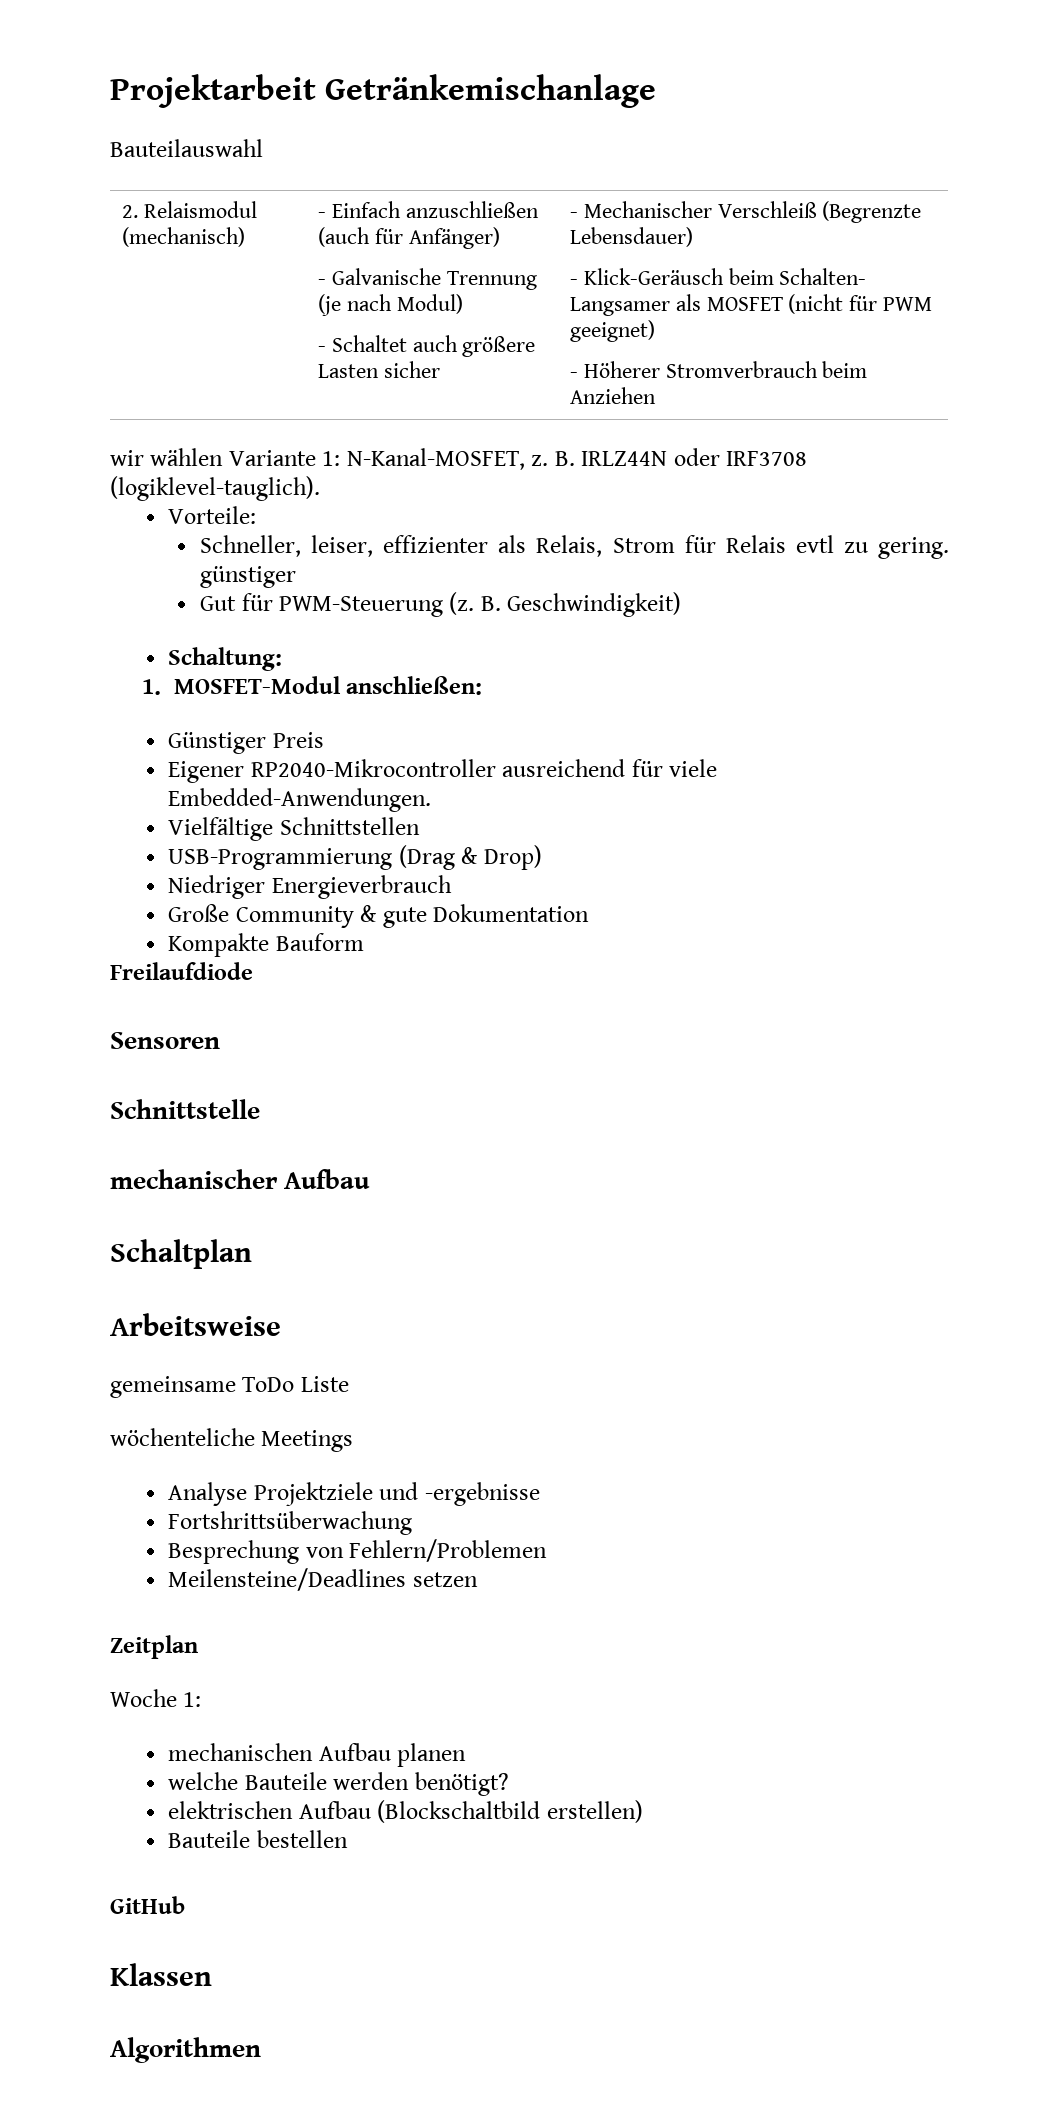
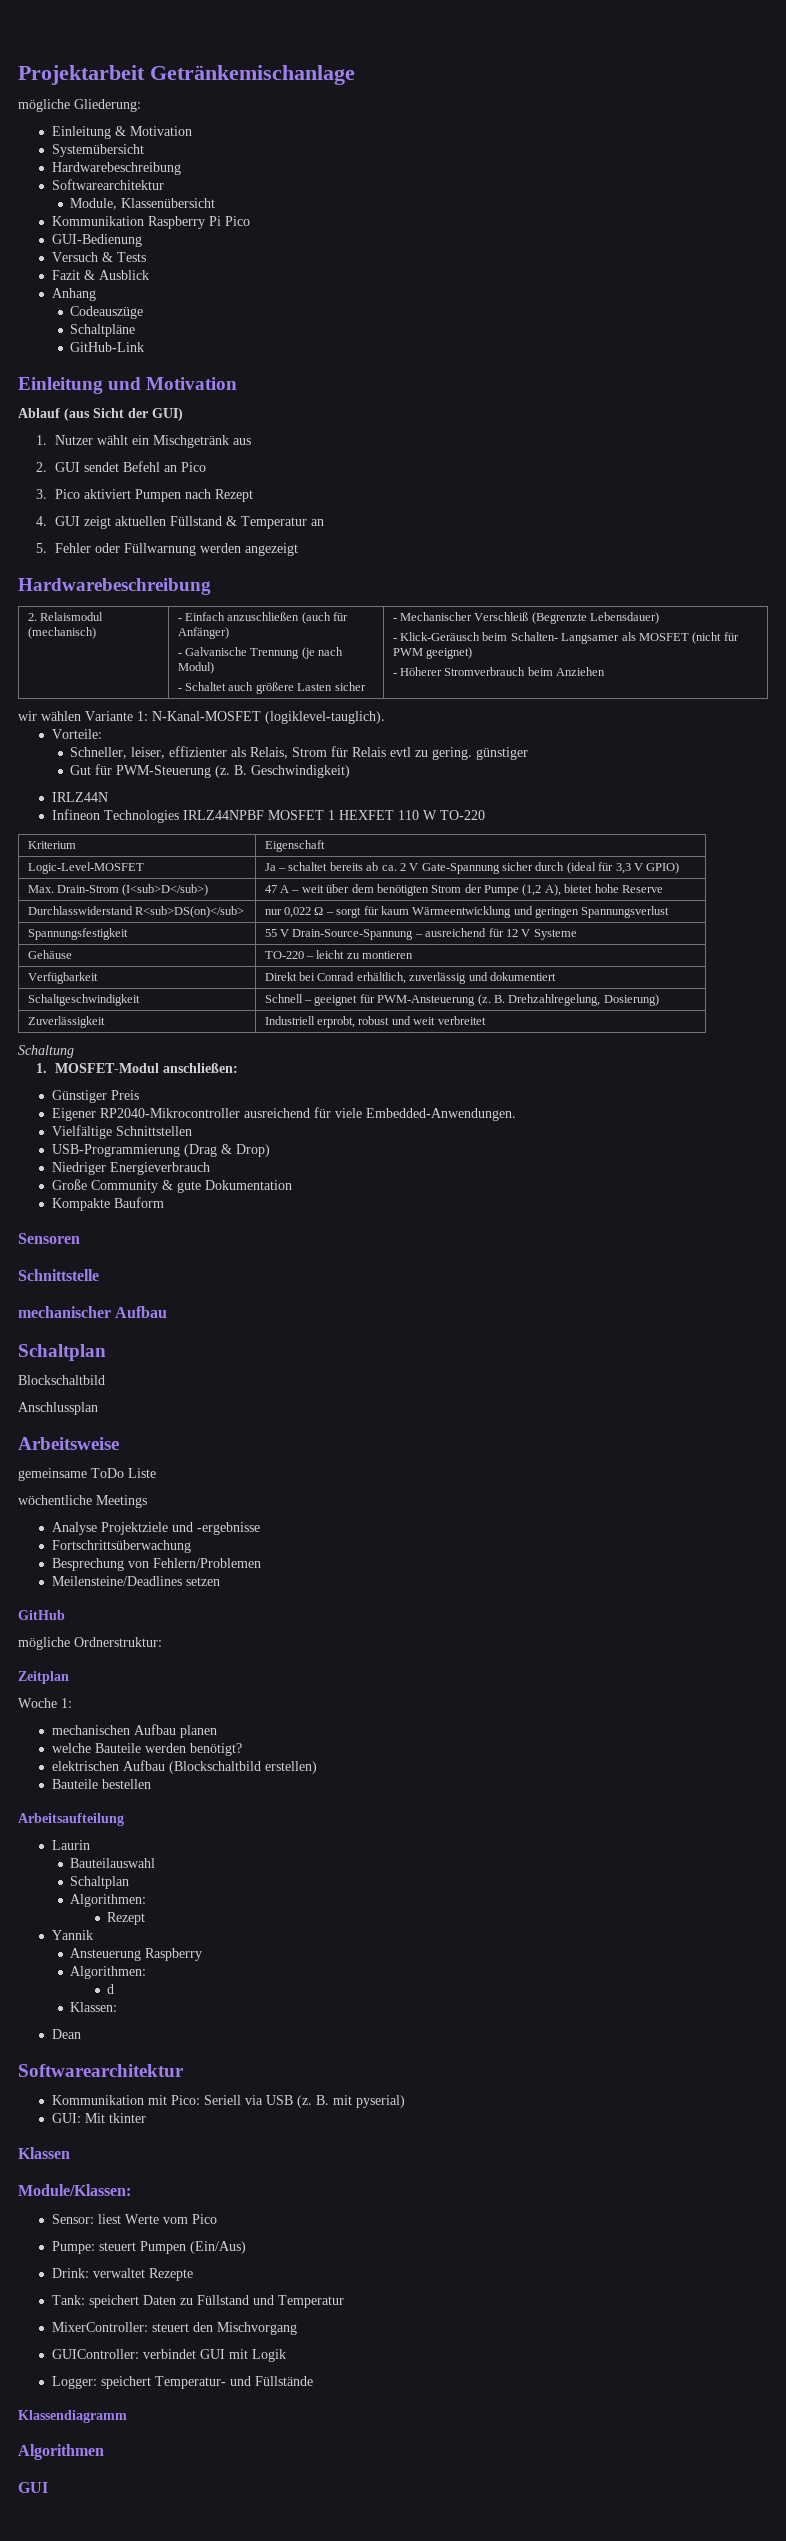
- Bauteilauswahl
+ mögliche Gliederung:
+ Einleitung & Motivation
+ Systemübersicht
+ Hardwarebeschreibung
+ Softwarearchitektur
+ Module, Klassenübersicht
+ Kommunikation Raspberry Pi Pico
+ GUI-Bedienung
+ Versuch & Tests
+ Fazit & Ausblick
+ Anhang
+ Codeauszüge
+ Schaltpläne
+ GitHub-Link
+ Einleitung und Motivation
+ Ablauf (aus Sicht der GUI)
+ 1. Nutzer wählt ein Mischgetränk aus
+ 2. GUI sendet Befehl an Pico
+ 3. Pico aktiviert Pumpen nach Rezept
+ 4. GUI zeigt aktuellen Füllstand & Temperatur an
+ 5. Fehler oder Füllwarnung werden angezeigt
+ Hardwarebeschreibung
- wir wählen Variante 1: N-Kanal-MOSFET, z. B. IRLZ44N oder IRF3708 (logiklevel-tauglich).
+ wir wählen Variante 1: N-Kanal-MOSFET (logiklevel-tauglich).
- Schaltung:
+ IRLZ44N
+ Infineon Technologies IRLZ44NPBF MOSFET 1 HEXFET 110 W TO-220
+ Kriterium | Eigenschaft
+ Logic-Level-MOSFET | Ja – schaltet bereits ab ca. 2 V Gate-Spannung sicher durch (ideal für 3,3 V GPIO)
+ Max. Drain-Strom (I<sub>D</sub>) | 47 A – weit über dem benötigten Strom der Pumpe (1,2 A), bietet hohe Reserve
+ Durchlasswiderstand R<sub>DS(on)</sub> | nur 0,022 Ω – sorgt für kaum Wärmeentwicklung und geringen Spannungsverlust
+ Spannungsfestigkeit | 55 V Drain-Source-Spannung – ausreichend für 12 V Systeme
+ Gehäuse | TO-220 – leicht zu montieren
+ Verfügbarkeit | Direkt bei Conrad erhältlich, zuverlässig und dokumentiert
+ Schaltgeschwindigkeit | Schnell – geeignet für PWM-Ansteuerung (z. B. Drehzahlregelung, Dosierung)
+ Zuverlässigkeit | Industriell erprobt, robust und weit verbreitet
+ Schaltung
- Freilaufdiode
+ Blockschaltbild
+ Anschlussplan
- wöchenteliche Meetings
+ wöchentliche Meetings
- Fortshrittsüberwachung
+ Fortschrittsüberwachung
+ GitHub
+ mögliche Ordnerstruktur:
- GitHub
+ Arbeitsaufteilung
+ Laurin
+ Bauteilauswahl
+ Schaltplan
+ Algorithmen:
+ Rezept
+ Yannik
+ Ansteuerung Raspberry
+ Algorithmen:
+ d
+ Klassen:
+ Dean
+ Softwarearchitektur
+ Kommunikation mit Pico: Seriell via USB (z. B. mit pyserial)
+ GUI: Mit tkinter
  Klassen
+ Module/Klassen:
+ Sensor: liest Werte vom Pico
+ Pumpe: steuert Pumpen (Ein/Aus)
+ Drink: verwaltet Rezepte
+ Tank: speichert Daten zu Füllstand und Temperatur
+ MixerController: steuert den Mischvorgang
+ GUIController: verbindet GUI mit Logik
+ Logger: speichert Temperatur- und Füllstände
+ Klassendiagramm
  Algorithmen
+ GUI

